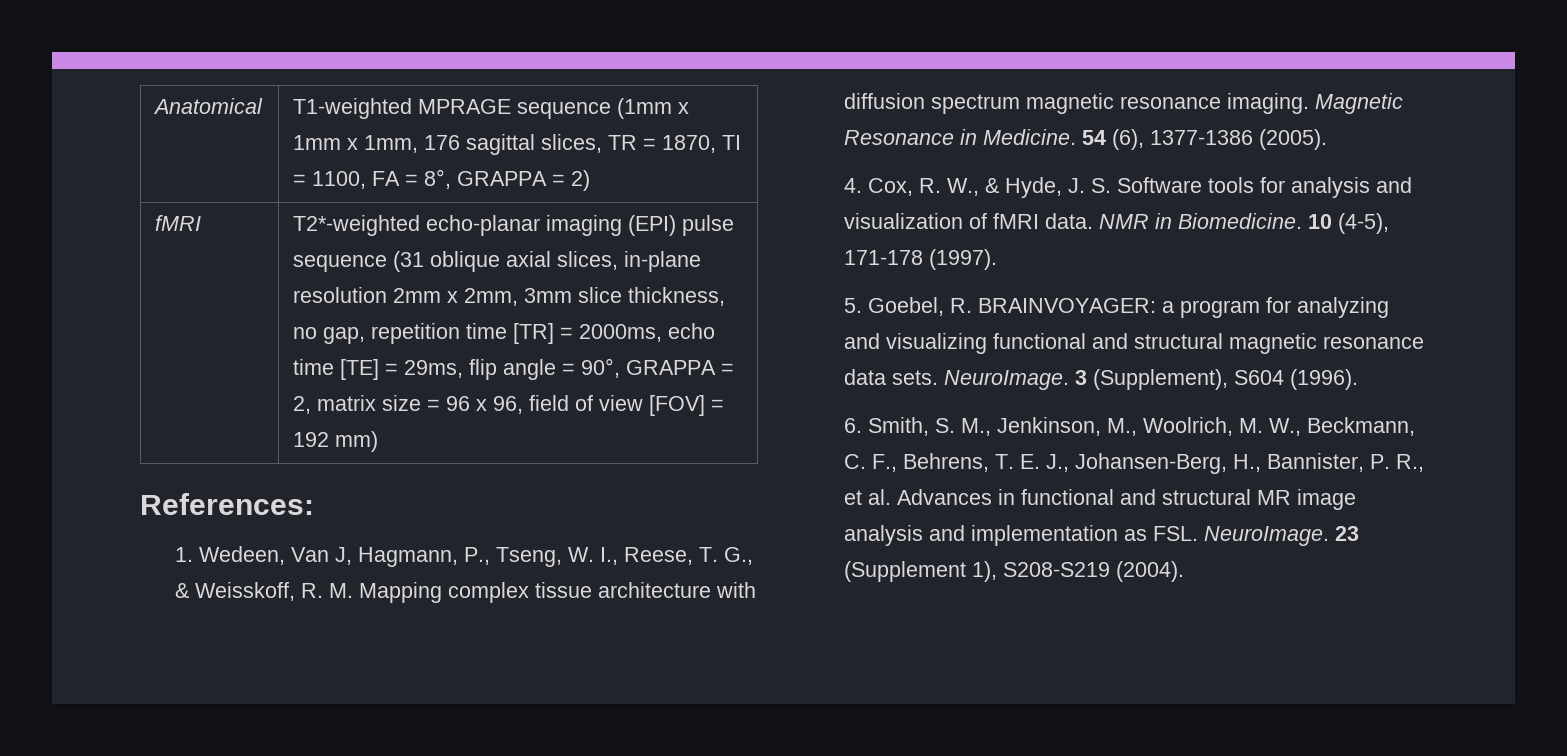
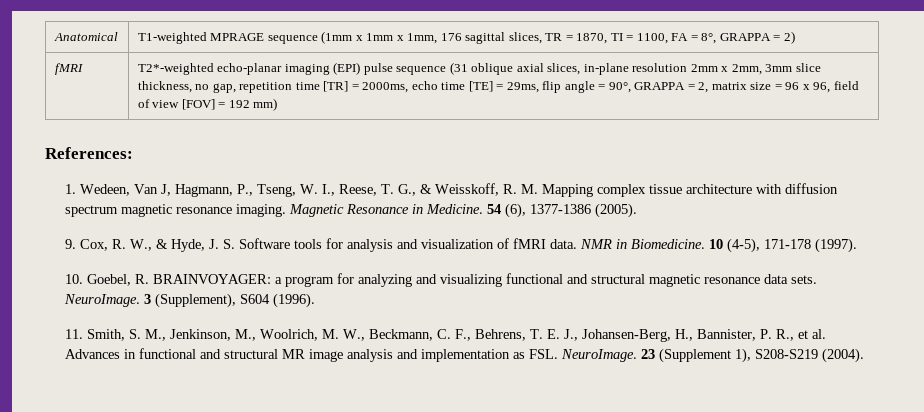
- 4. Cox, R. W., & Hyde, J. S. Software tools for analysis and visualization of fMRI data.
+ 9. Cox, R. W., & Hyde, J. S. Software tools for analysis and visualization of fMRI data.
- 5. Goebel, R. BRAINVOYAGER: a program for analyzing and visualizing functional and structural magnetic resonance data sets.
+ 10. Goebel, R. BRAINVOYAGER: a program for analyzing and visualizing functional and structural magnetic resonance data sets.
- 6. Smith, S. M., Jenkinson, M., Woolrich, M. W., Beckmann, C. F., Behrens, T. E. J., Johansen-Berg, H., Bannister, P. R., et al. Advances in functional and structural MR image analysis and implementation as FSL. NeuroImage.
+ 11. Smith, S. M., Jenkinson, M., Woolrich, M. W., Beckmann, C. F., Behrens, T. E. J., Johansen-Berg, H., Bannister, P. R., et al. Advances in functional and structural MR image analysis and implementation as FSL. NeuroImage.

